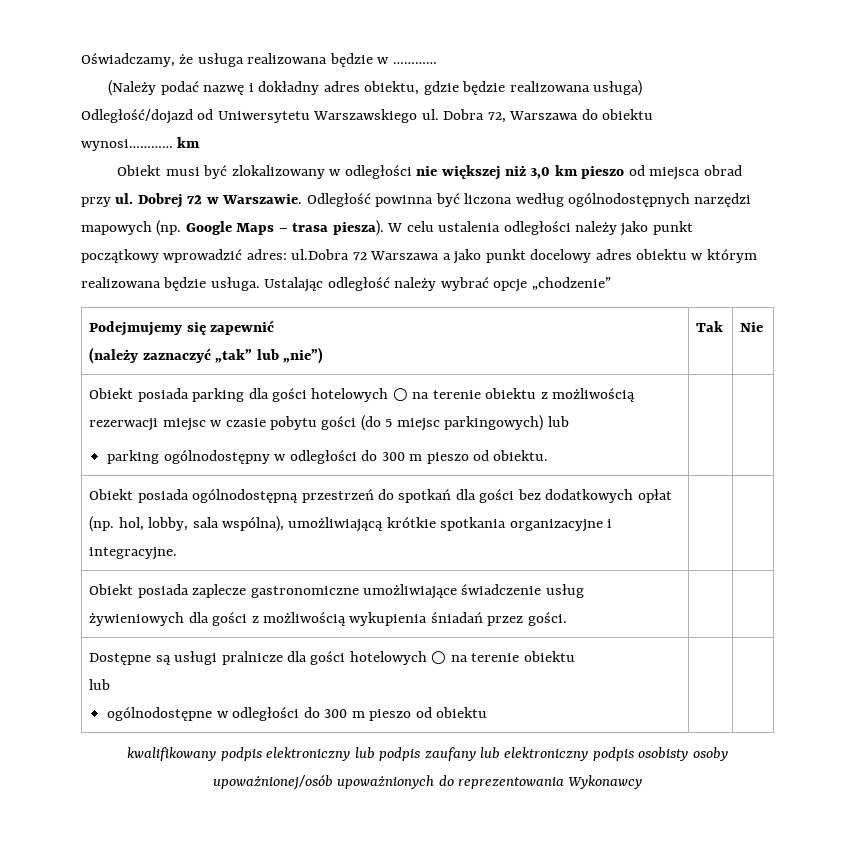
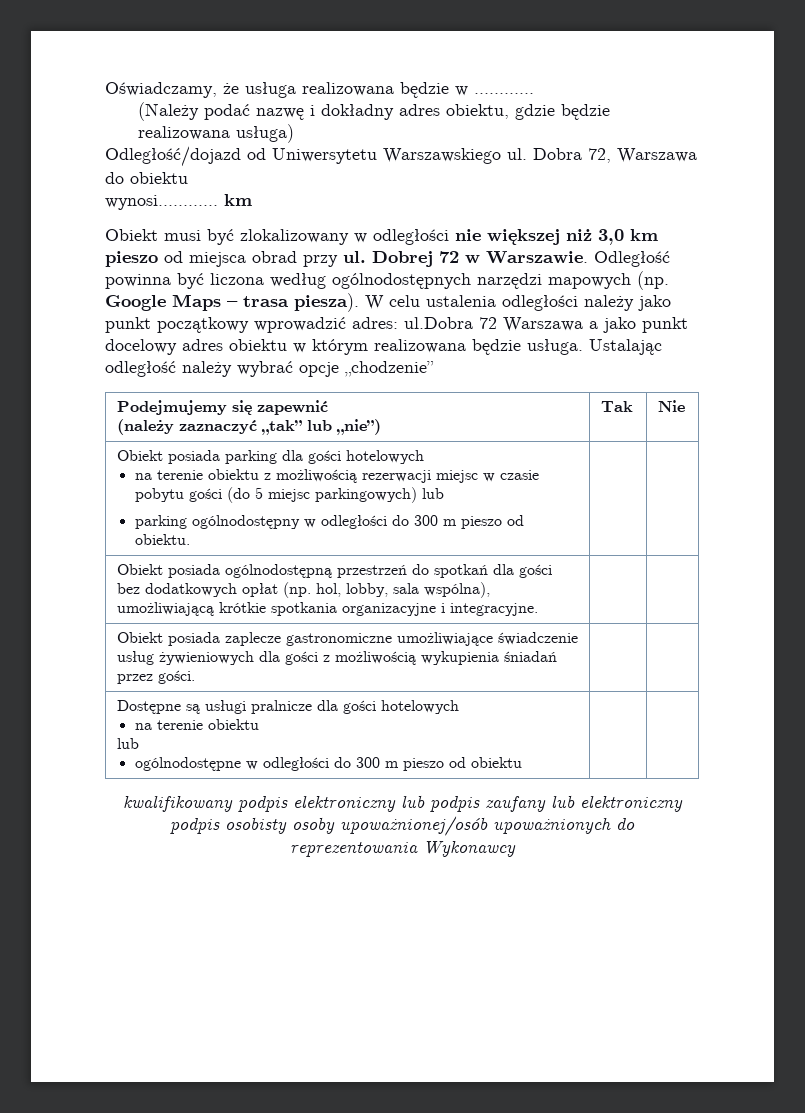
- Obiekt posiada parking dla gości hotelowych ○ na terenie obiektu z możliwością rezerwacji miejsc w czasie pobytu gości (do 5 miejsc parkingowych) lub
+ Obiekt posiada parking dla gości hotelowych
+ na terenie obiektu z możliwością rezerwacji miejsc w czasie pobytu gości (do 5 miejsc parkingowych) lub
- Dostępne są usługi pralnicze dla gości hotelowych ○ na terenie obiektu
+ Dostępne są usługi pralnicze dla gości hotelowych
+ na terenie obiektu

